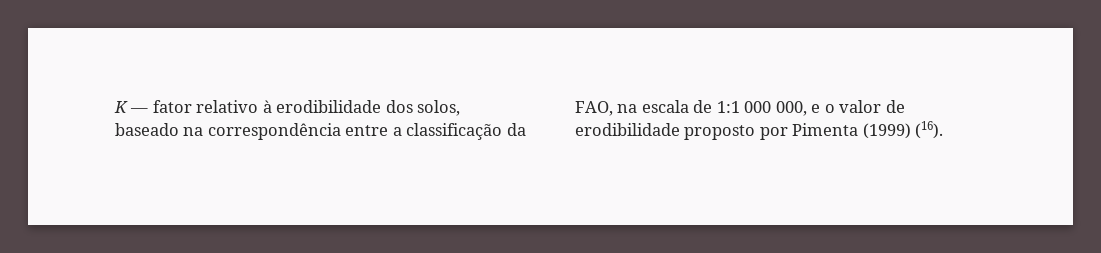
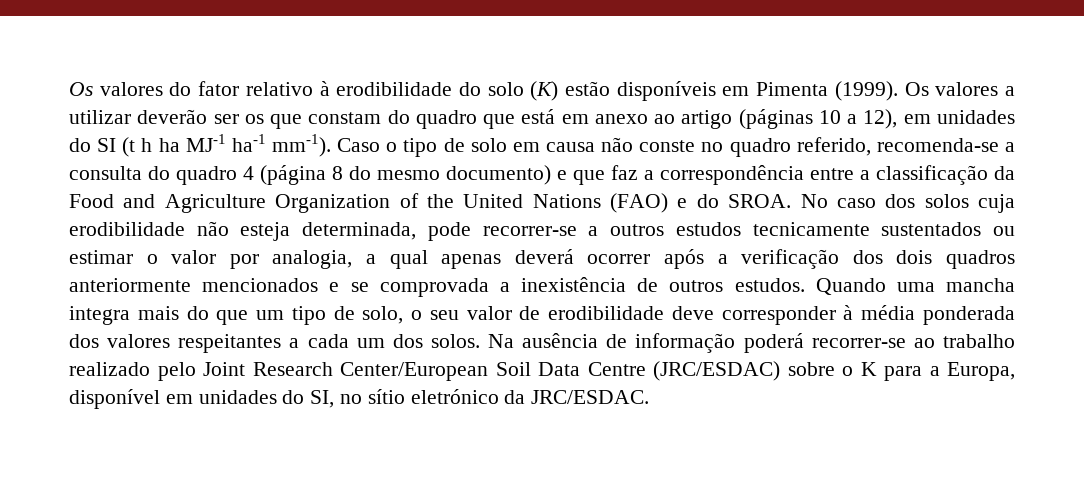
- K — fator relativo à erodibilidade dos solos, baseado na correspondência entre a classificação da FAO, na escala de 1:1 000 000, e o valor de erodibilidade proposto por Pimenta (1999) (16).
+ Os valores do fator relativo à erodibilidade do solo (K) estão disponíveis em Pimenta (1999). Os valores a utilizar deverão ser os que constam do quadro que está em anexo ao artigo (páginas 10 a 12), em unidades do SI (t h ha MJ-1 ha-1 mm-1). Caso o tipo de solo em causa não conste no quadro referido, recomenda-se a consulta do quadro 4 (página 8 do mesmo documento) e que faz a correspondência entre a classificação da Food and Agriculture Organization of the United Nations (FAO) e do SROA. No caso dos solos cuja erodibilidade não esteja determinada, pode recorrer-se a outros estudos tecnicamente sustentados ou estimar o valor por analogia, a qual apenas deverá ocorrer após a verificação dos dois quadros anteriormente mencionados e se comprovada a inexistência de outros estudos. Quando uma mancha integra mais do que um tipo de solo, o seu valor de erodibilidade deve corresponder à média ponderada dos valores respeitantes a cada um dos solos. Na ausência de informação poderá recorrer-se ao trabalho realizado pelo Joint Research Center/European Soil Data Centre (JRC/ESDAC) sobre o K para a Europa, disponível em unidades do SI, no sítio eletrónico da JRC/ESDAC.

